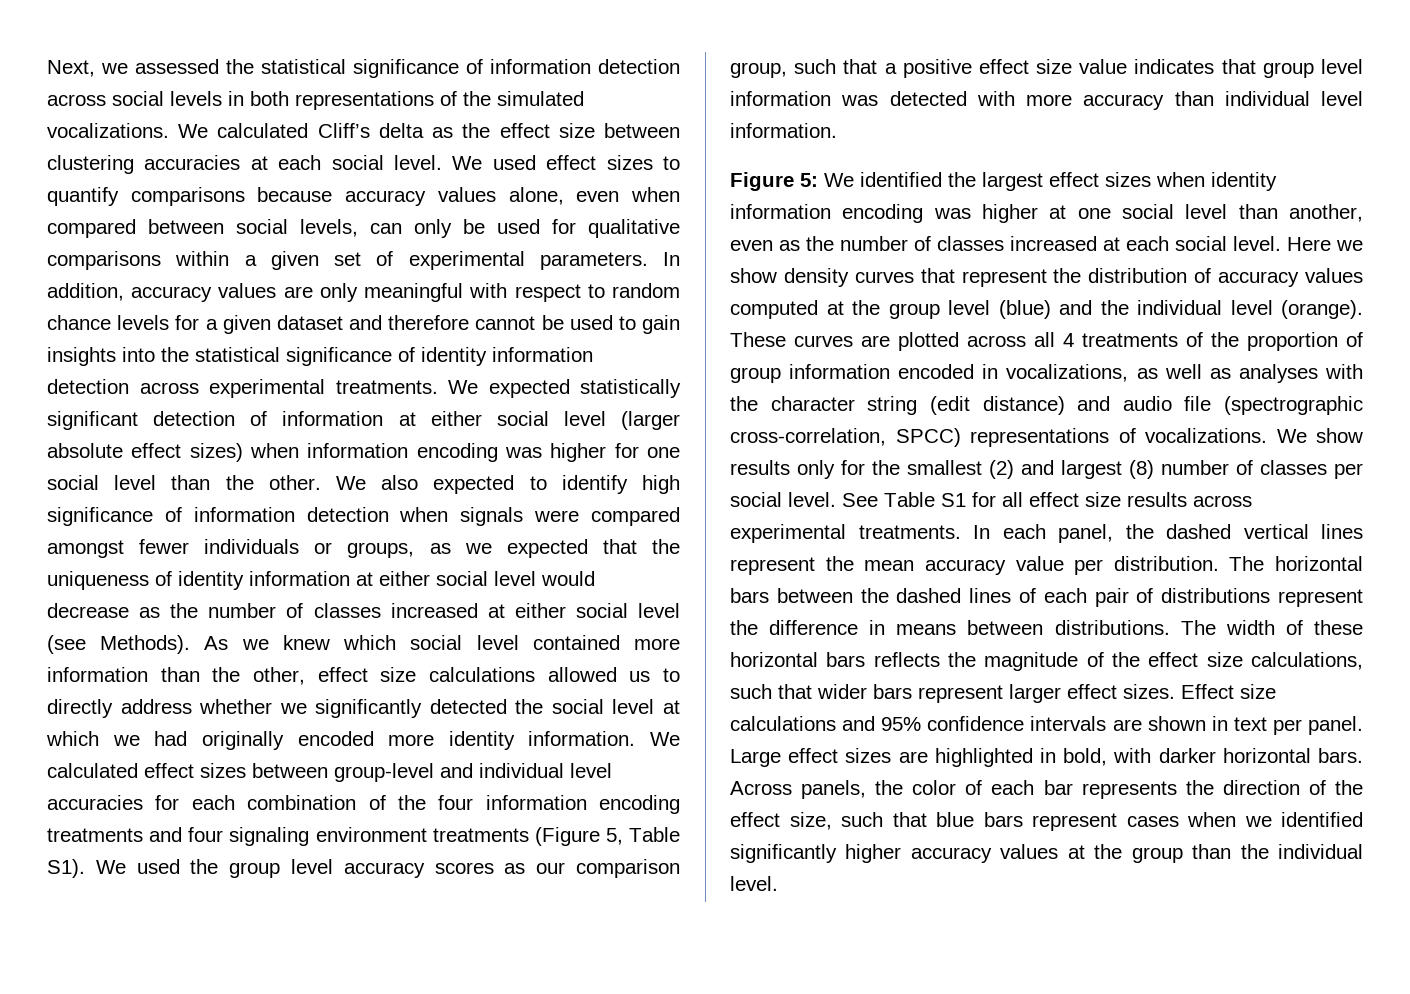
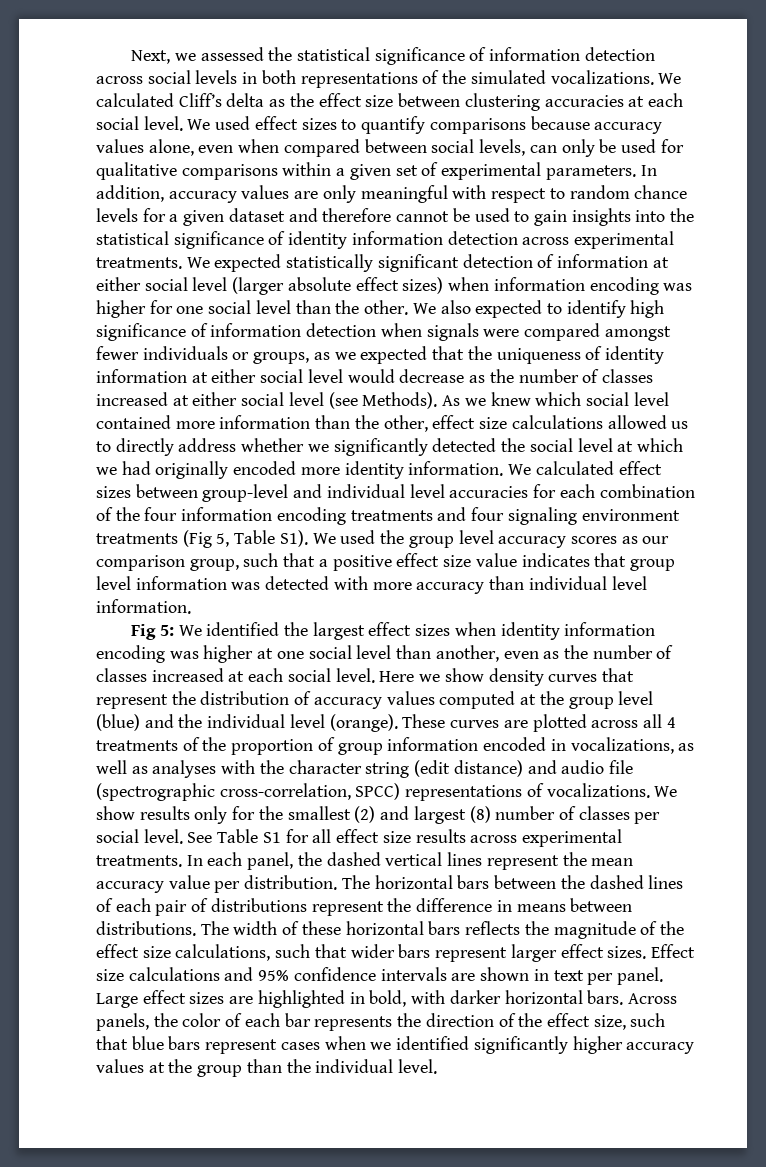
- We calculated effect sizes between group-level and individual level accuracies for each combination of the four information encoding treatments and four signaling environment treatments (Figure 5, Table S1). We used the group level accuracy scores as our comparison group, such that a positive effect size value indicates that group level information was detected with more accuracy than individual level information.
+ We calculated effect sizes between group-level and individual level accuracies for each combination of the four information encoding treatments and four signaling environment treatments (Fig 5, Table S1). We used the group level accuracy scores as our comparison group, such that a positive effect size value indicates that group level information was detected with more accuracy than individual level information.
- Figure 5: We identified the largest effect sizes when identity information encoding was higher at one social level than another, even as the number of classes increased at each social level.
+ Fig 5: We identified the largest effect sizes when identity information encoding was higher at one social level than another, even as the number of classes increased at each social level.

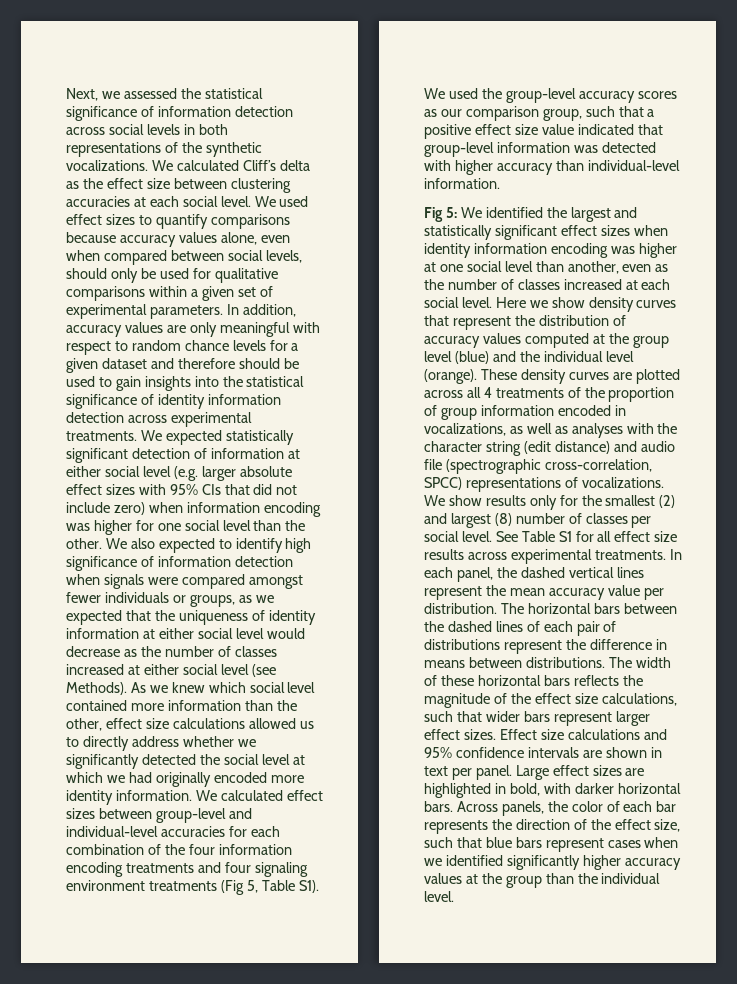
- Next, we assessed the statistical significance of information detection across social levels in both representations of the simulated vocalizations.
+ Next, we assessed the statistical significance of information detection across social levels in both representations of the synthetic vocalizations.
- We used effect sizes to quantify comparisons because accuracy values alone, even when compared between social levels, can only be used for qualitative comparisons within a given set of experimental parameters.
+ We used effect sizes to quantify comparisons because accuracy values alone, even when compared between social levels, should only be used for qualitative comparisons within a given set of experimental parameters.
- In addition, accuracy values are only meaningful with respect to random chance levels for a given dataset and therefore cannot be used to gain insights into the statistical significance of identity information detection across experimental treatments.
+ In addition, accuracy values are only meaningful with respect to random chance levels for a given dataset and therefore should be used to gain insights into the statistical significance of identity information detection across experimental treatments.
- We expected statistically significant detection of information at either social level (larger absolute effect sizes) when information encoding was higher for one social level than the other.
+ We expected statistically significant detection of information at either social level (e.g. larger absolute effect sizes with 95% CIs that did not include zero) when information encoding was higher for one social level than the other.
- We calculated effect sizes between group-level and individual level accuracies for each combination of the four information encoding treatments and four signaling environment treatments (Fig 5, Table S1). We used the group level accuracy scores as our comparison group, such that a positive effect size value indicates that group level information was detected with more accuracy than individual level information.
+ We calculated effect sizes between group-level and individual-level accuracies for each combination of the four information encoding treatments and four signaling environment treatments (Fig 5, Table S1). We used the group-level accuracy scores as our comparison group, such that a positive effect size value indicated that group-level information was detected with higher accuracy than individual-level information.
- Fig 5: We identified the largest effect sizes when identity information encoding was higher at one social level than another, even as the number of classes increased at each social level.
+ Fig 5: We identified the largest and statistically significant effect sizes when identity information encoding was higher at one social level than another, even as the number of classes increased at each social level.
- These curves are plotted across all 4 treatments of the proportion of group information encoded in vocalizations, as well as analyses with the character string (edit distance) and audio file (spectrographic cross-correlation, SPCC) representations of vocalizations.
+ These density curves are plotted across all 4 treatments of the proportion of group information encoded in vocalizations, as well as analyses with the character string (edit distance) and audio file (spectrographic cross-correlation, SPCC) representations of vocalizations.

